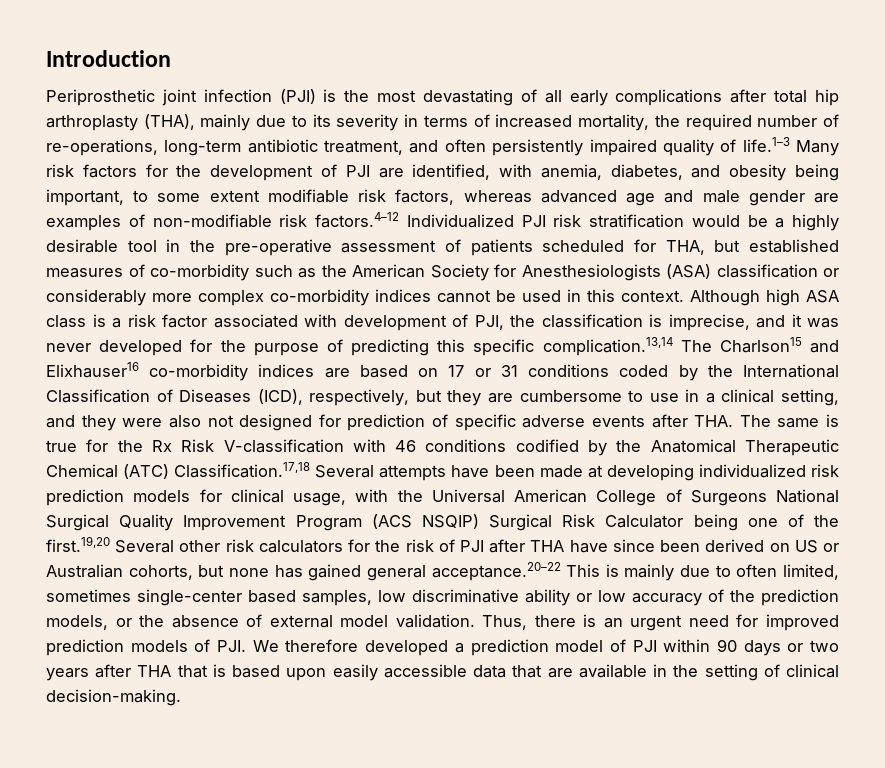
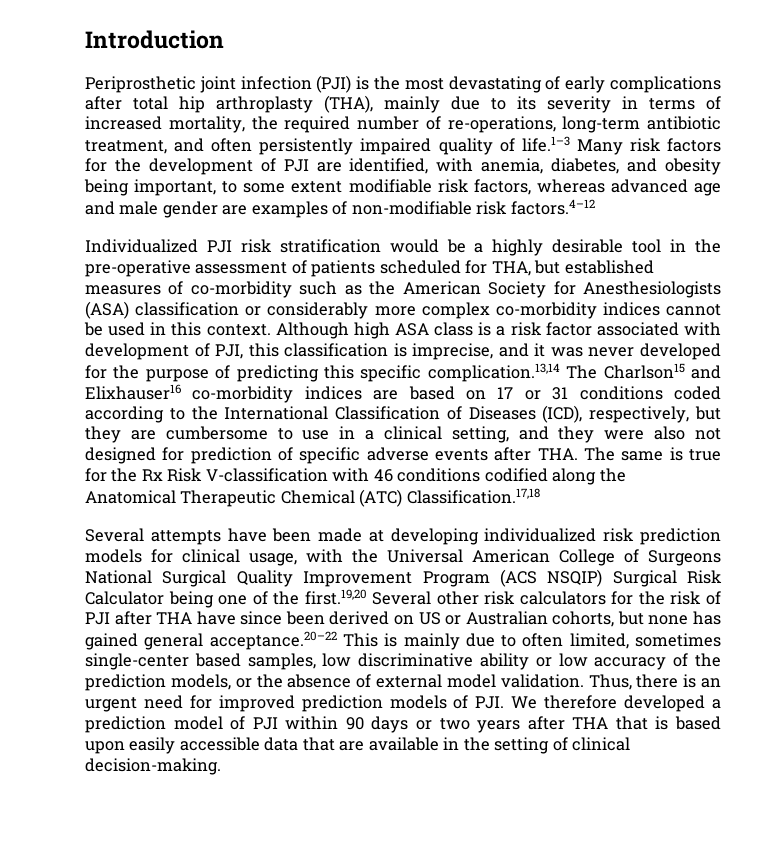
- Periprosthetic joint infection (PJI) is the most devastating of all early complications after total hip arthroplasty (THA), mainly due to its severity in terms of increased mortality, the required number of re-operations, long-term antibiotic treatment, and often persistently impaired quality of life.1–3 Many risk factors for the development of PJI are identified, with anemia, diabetes, and obesity being important, to some extent modifiable risk factors, whereas advanced age and male gender are examples of non-modifiable risk factors.4–12 Individualized PJI risk stratification would be a highly desirable tool in the pre-operative assessment of patients scheduled for THA, but established measures of co-morbidity such as the American Society for Anesthesiologists (ASA) classification or considerably more complex co-morbidity indices cannot be used in this context.
+ Periprosthetic joint infection (PJI) is the most devastating of early complications after total hip arthroplasty (THA), mainly due to its severity in terms of increased mortality, the required number of re-operations, long-term antibiotic treatment, and often persistently impaired quality of life.1–3 Many risk factors for the development of PJI are identified, with anemia, diabetes, and obesity being important, to some extent modifiable risk factors, whereas advanced age and male gender are examples of non-modifiable risk factors.4–12
+ Individualized PJI risk stratification would be a highly desirable tool in the pre-operative assessment of patients scheduled for THA, but established measures of co-morbidity such as the American Society for Anesthesiologists (ASA) classification or considerably more complex co-morbidity indices cannot be used in this context.
- Although high ASA class is a risk factor associated with development of PJI, the classification is imprecise, and it was never developed for the purpose of predicting this specific complication.13,14 The Charlson15 and Elixhauser16 co-morbidity indices are based on 17 or 31 conditions coded by the International Classification of Diseases (ICD), respectively, but they are cumbersome to use in a clinical setting, and they were also not designed for prediction of specific adverse events after THA. The same is true for the Rx Risk V-classification with 46 conditions codified by the Anatomical Therapeutic Chemical (ATC) Classification.17,18 Several attempts have been made at developing individualized risk prediction models for clinical usage, with the Universal American College of Surgeons National Surgical Quality Improvement Program (ACS NSQIP) Surgical Risk Calculator being one of the first.19,20 Several other risk calculators for the risk of PJI after THA have since been derived on US or Australian cohorts, but none has gained general acceptance.20–22 This is mainly due to often limited, sometimes single-center based samples, low discriminative ability or low accuracy of the prediction models, or the absence of external model validation.
+ Although high ASA class is a risk factor associated with development of PJI, this classification is imprecise, and it was never developed for the purpose of predicting this specific complication.13,14 The Charlson15 and Elixhauser16 co-morbidity indices are based on 17 or 31 conditions coded according to the International Classification of Diseases (ICD), respectively, but they are cumbersome to use in a clinical setting, and they were also not designed for prediction of specific adverse events after THA. The same is true for the Rx Risk V-classification with 46 conditions codified along the Anatomical Therapeutic Chemical (ATC) Classification.17,18
+ Several attempts have been made at developing individualized risk prediction models for clinical usage, with the Universal American College of Surgeons National Surgical Quality Improvement Program (ACS NSQIP) Surgical Risk Calculator being one of the first.19,20 Several other risk calculators for the risk of PJI after THA have since been derived on US or Australian cohorts, but none has gained general acceptance.20–22 This is mainly due to often limited, sometimes single-center based samples, low discriminative ability or low accuracy of the prediction models, or the absence of external model validation.

